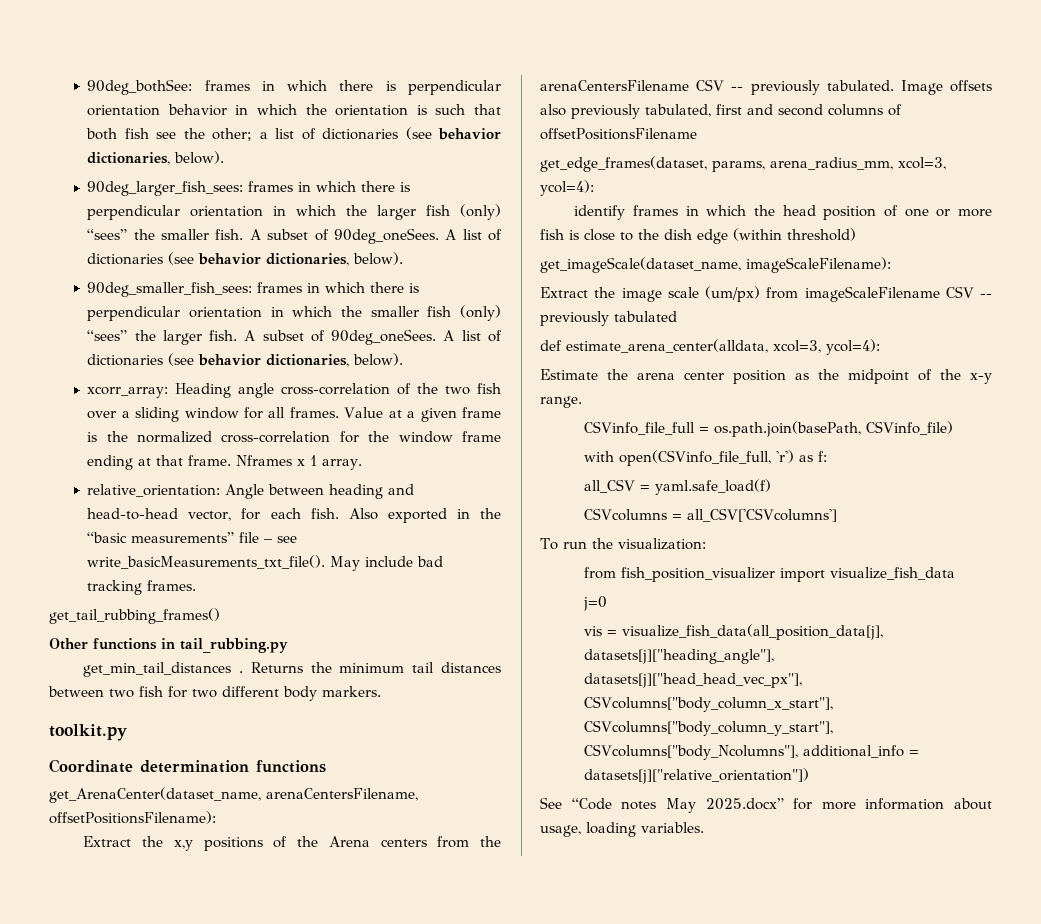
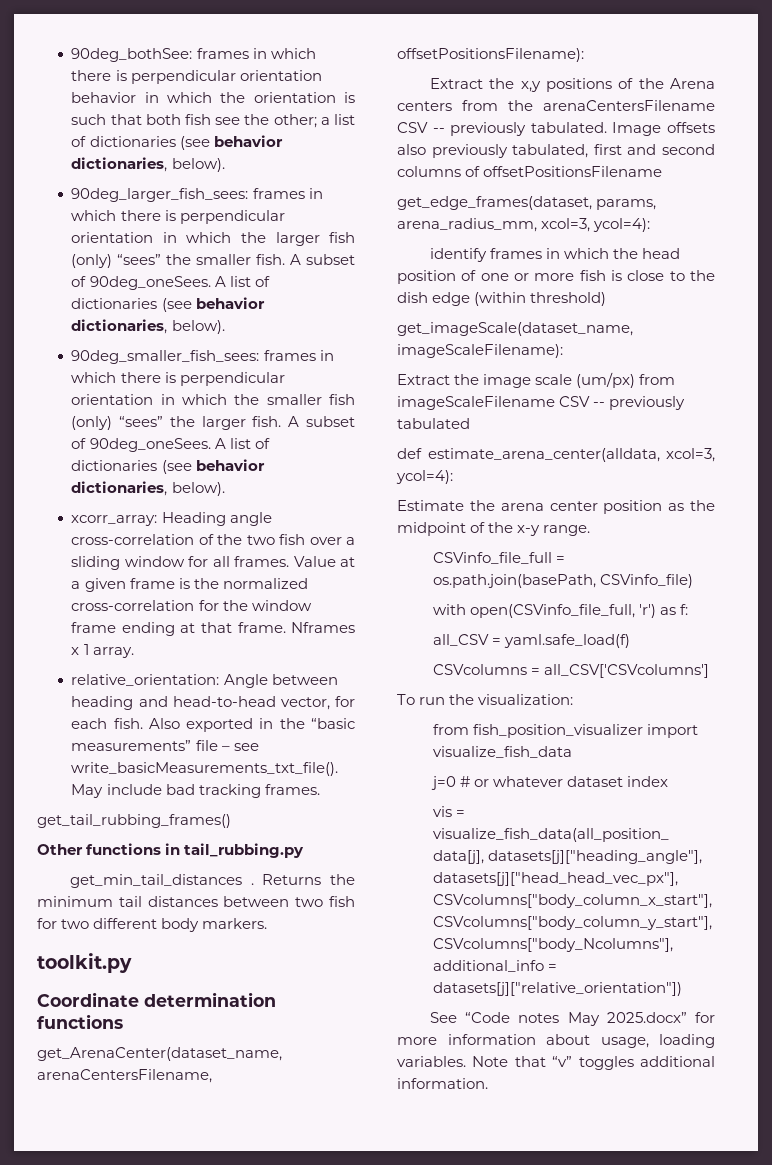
- j=0
+ j=0 # or whatever dataset index
+ Note that “v” toggles additional information.

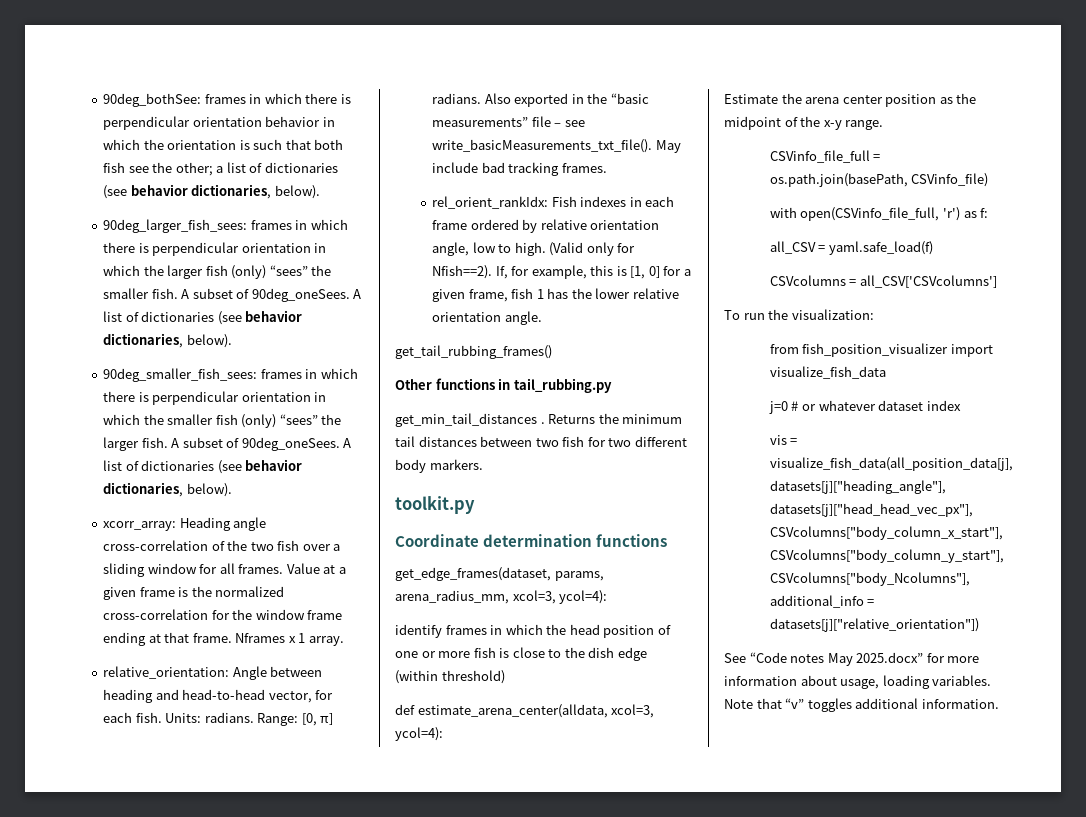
+ Units: radians. Range: [0, π] radians.
+ rel_orient_rankIdx: Fish indexes in each frame ordered by relative orientation angle, low to high. (Valid only for Nfish==2). If, for example, this is [1, 0] for a given frame, fish 1 has the lower relative orientation angle.
- get_ArenaCenter(dataset_name, arenaCentersFilename, offsetPositionsFilename):
- Extract the x,y positions of the Arena centers from the arenaCentersFilename CSV -- previously tabulated. Image offsets also previously tabulated, first and second columns of offsetPositionsFilename
- get_imageScale(dataset_name, imageScaleFilename):
- Extract the image scale (um/px) from imageScaleFilename CSV -- previously tabulated

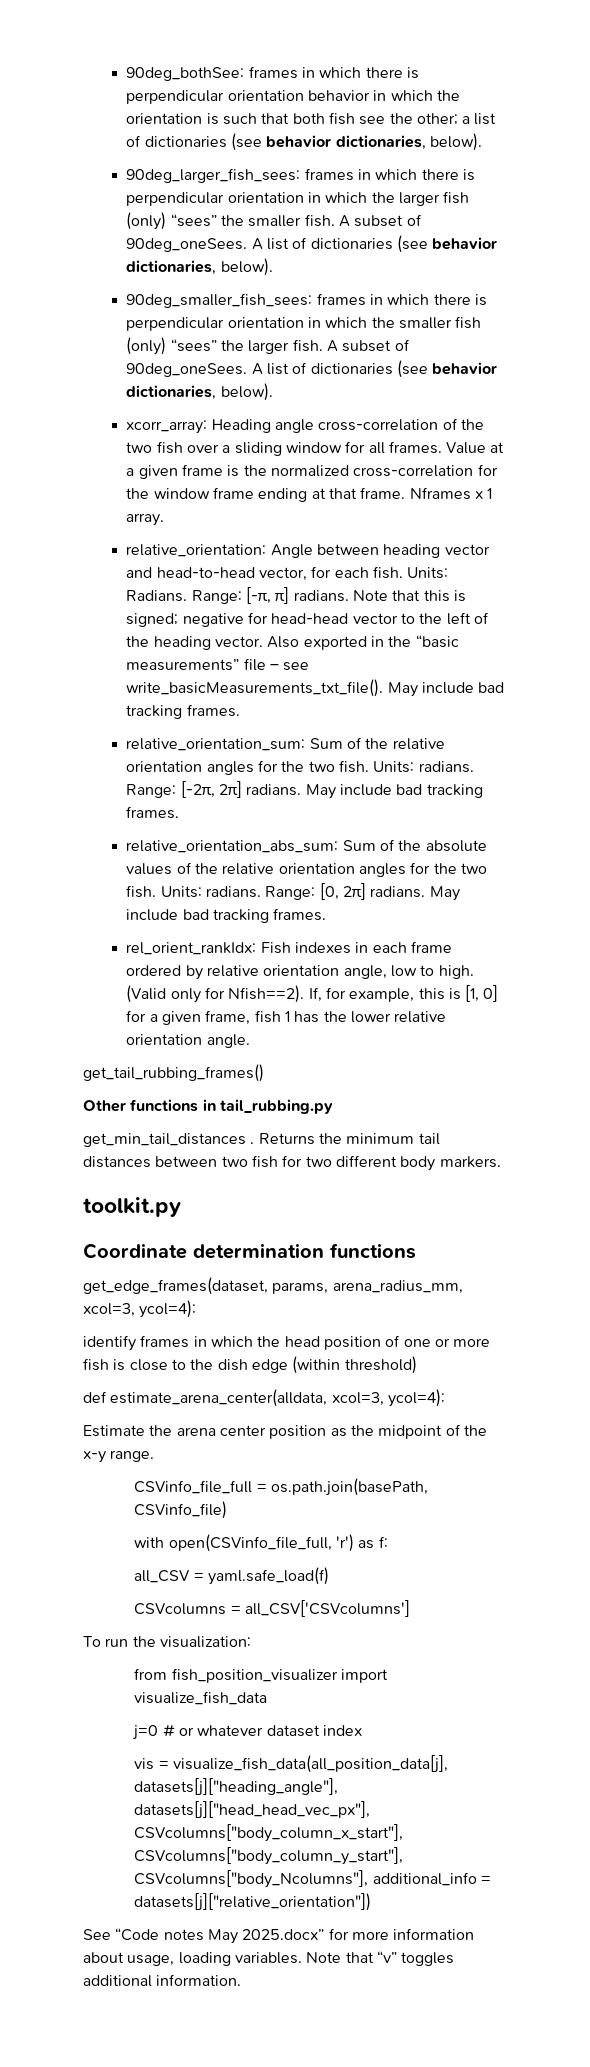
- relative_orientation: Angle between heading and head-to-head vector, for each fish.
+ relative_orientation: Angle between heading vector and head-to-head vector, for each fish.
- Units: radians. Range: [0, π] radians.
+ Units: Radians. Range: [-π, π] radians. Note that this is signed; negative for head-head vector to the left of the heading vector.
+ relative_orientation_sum: Sum of the relative orientation angles for the two fish. Units: radians. Range: [-2π, 2π] radians. May include bad tracking frames.
+ relative_orientation_abs_sum: Sum of the absolute values of the relative orientation angles for the two fish. Units: radians. Range: [0, 2π] radians. May include bad tracking frames.

